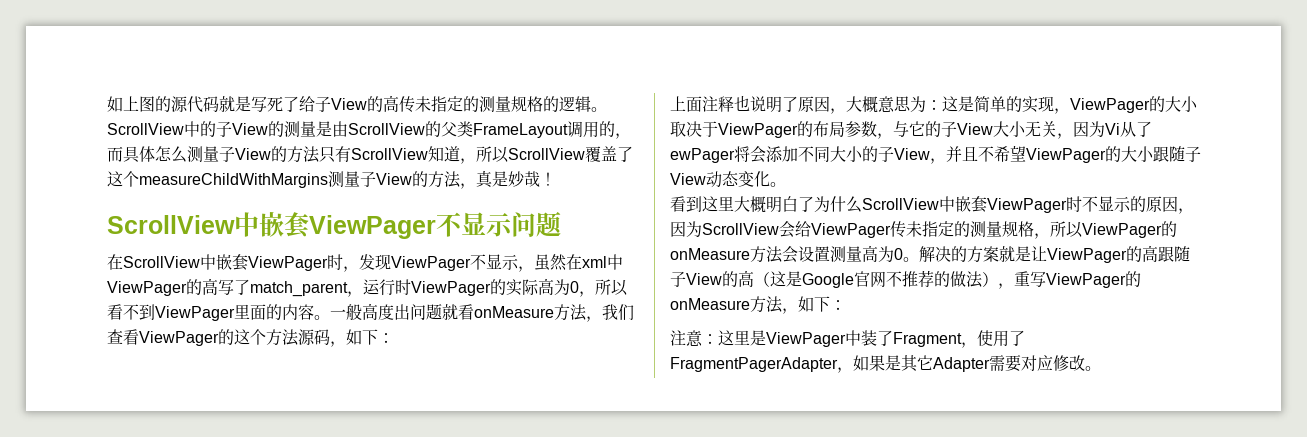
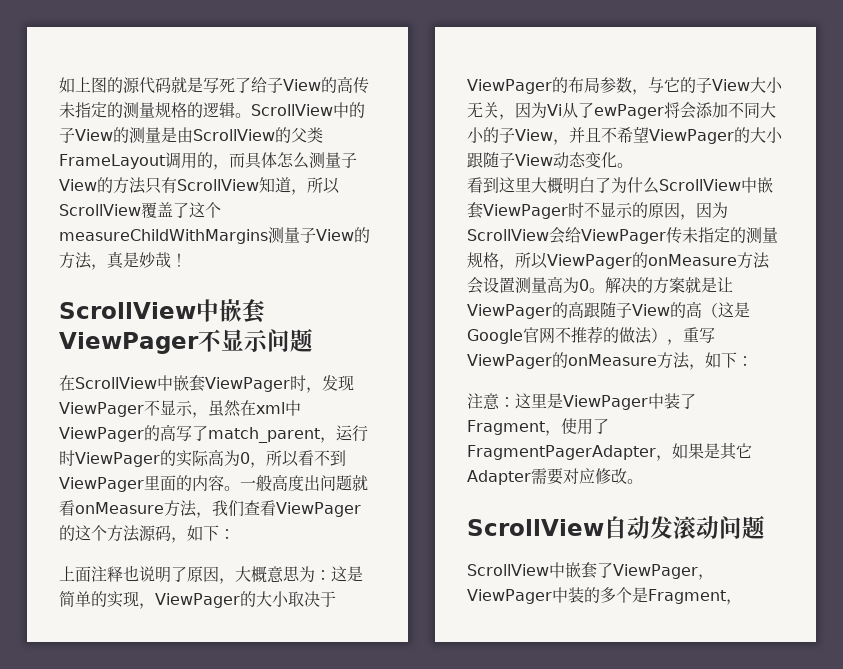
+ ScrollView自动发滚动问题
+ ScrollView中嵌套了ViewPager，ViewPager中装的多个是Fragment，

